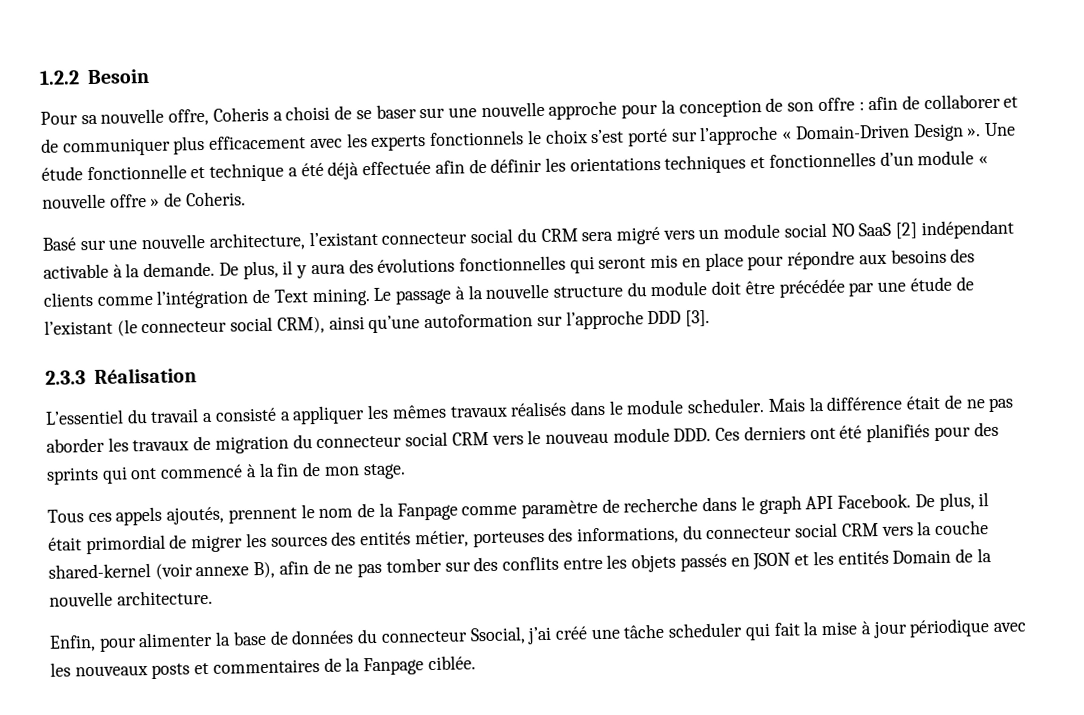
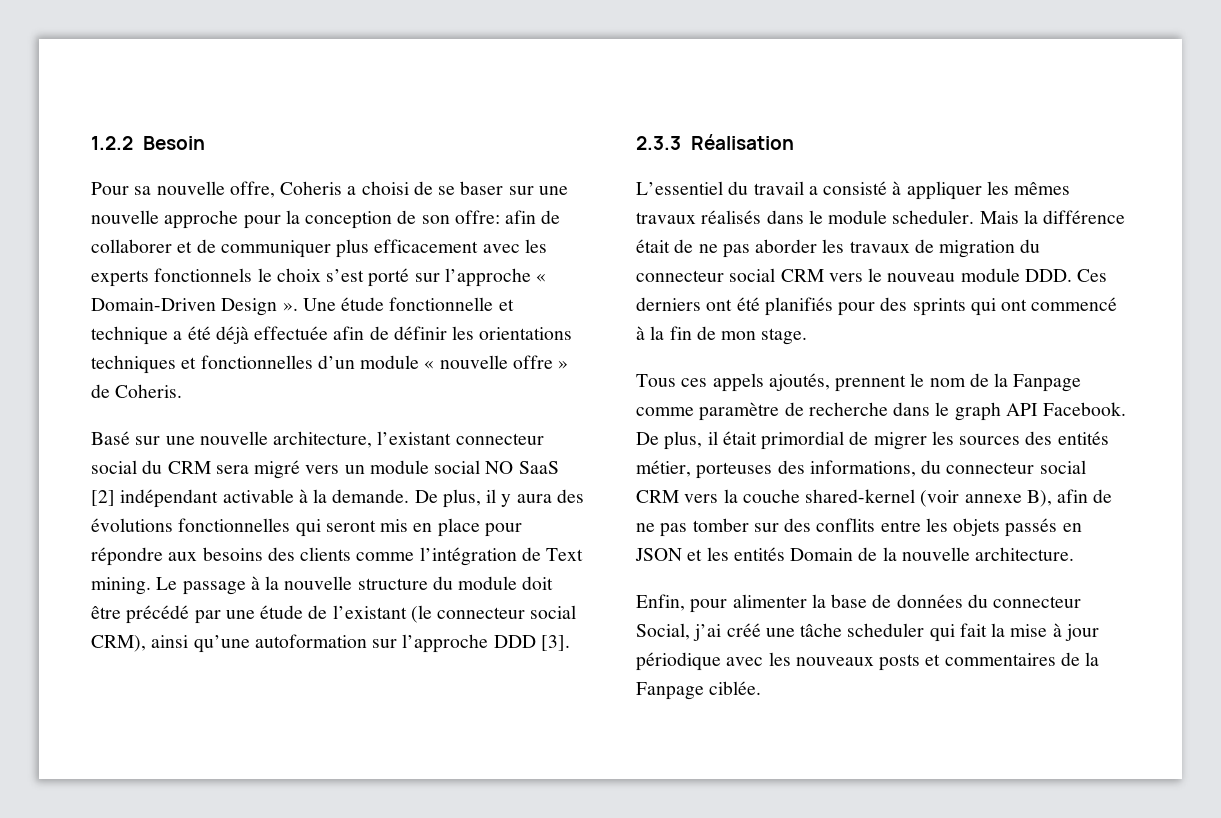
- Pour sa nouvelle offre, Coheris a choisi de se baser sur une nouvelle approche pour la conception de son offre : afin de collaborer et de communiquer plus efficacement avec les experts fonctionnels le choix s’est porté sur l’approche « Domain-Driven Design ».
+ Pour sa nouvelle offre, Coheris a choisi de se baser sur une nouvelle approche pour la conception de son offre: afin de collaborer et de communiquer plus efficacement avec les experts fonctionnels le choix s’est porté sur l’approche « Domain-Driven Design ».
- Le passage à la nouvelle structure du module doit être précédée par une étude de l’existant (le connecteur social CRM), ainsi qu’une autoformation sur l’approche DDD [3].
+ Le passage à la nouvelle structure du module doit être précédé par une étude de l’existant (le connecteur social CRM), ainsi qu’une autoformation sur l’approche DDD [3].
- L’essentiel du travail a consisté a appliquer les mêmes travaux réalisés dans le module scheduler.
+ L’essentiel du travail a consisté à appliquer les mêmes travaux réalisés dans le module scheduler.
- Enfin, pour alimenter la base de données du connecteur Ssocial, j’ai créé une tâche scheduler qui fait la mise à jour périodique avec les nouveaux posts et commentaires de la Fanpage ciblée.
+ Enfin, pour alimenter la base de données du connecteur Social, j’ai créé une tâche scheduler qui fait la mise à jour périodique avec les nouveaux posts et commentaires de la Fanpage ciblée.

